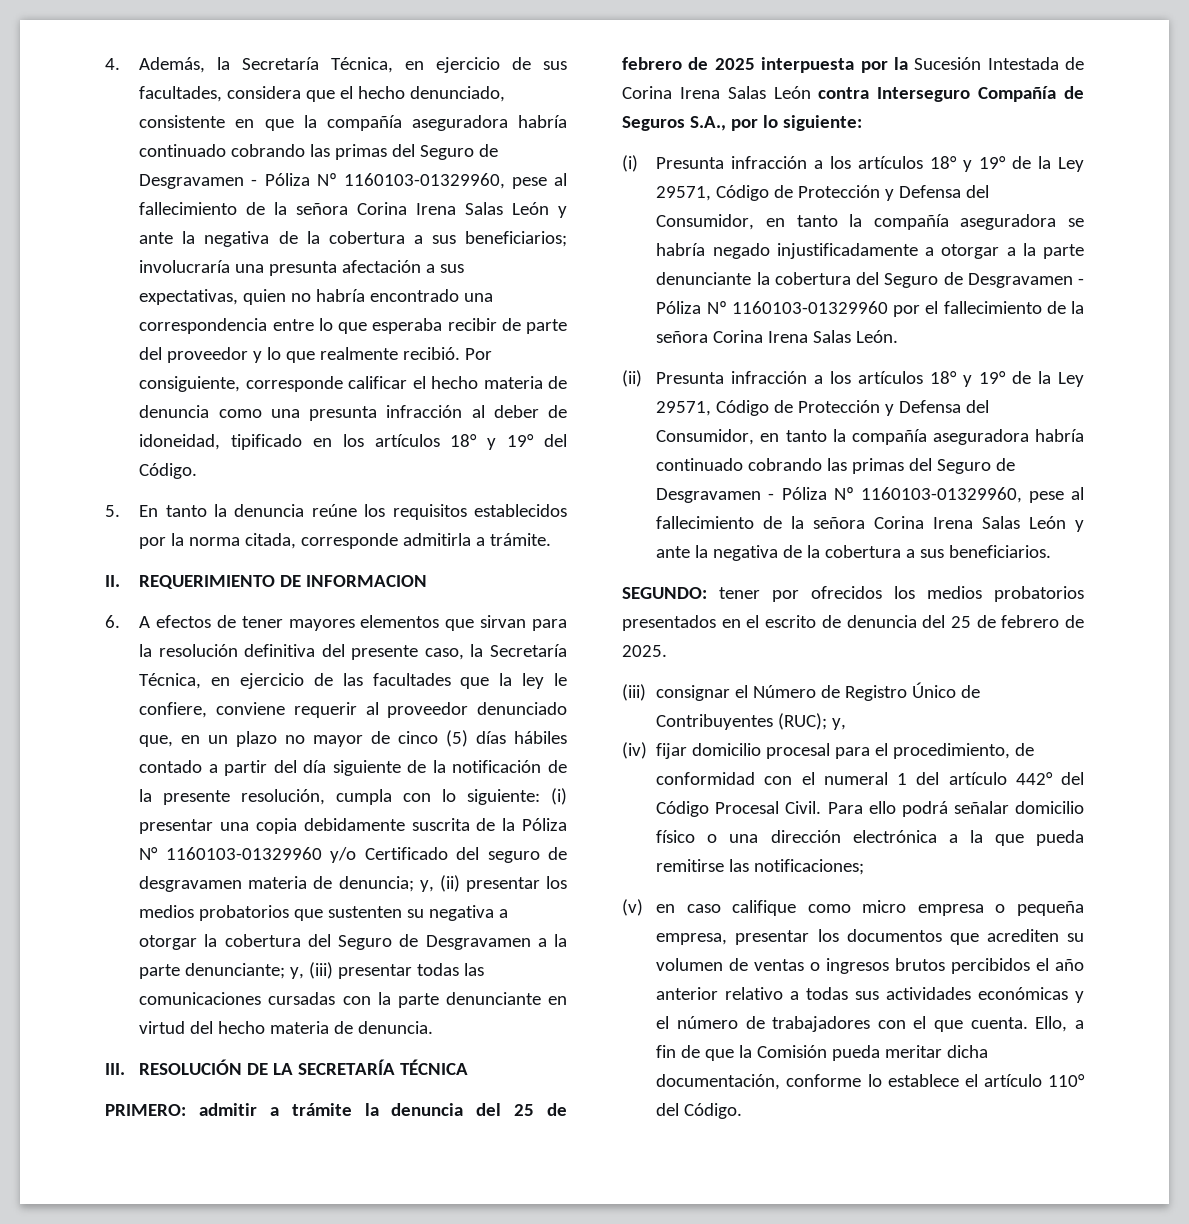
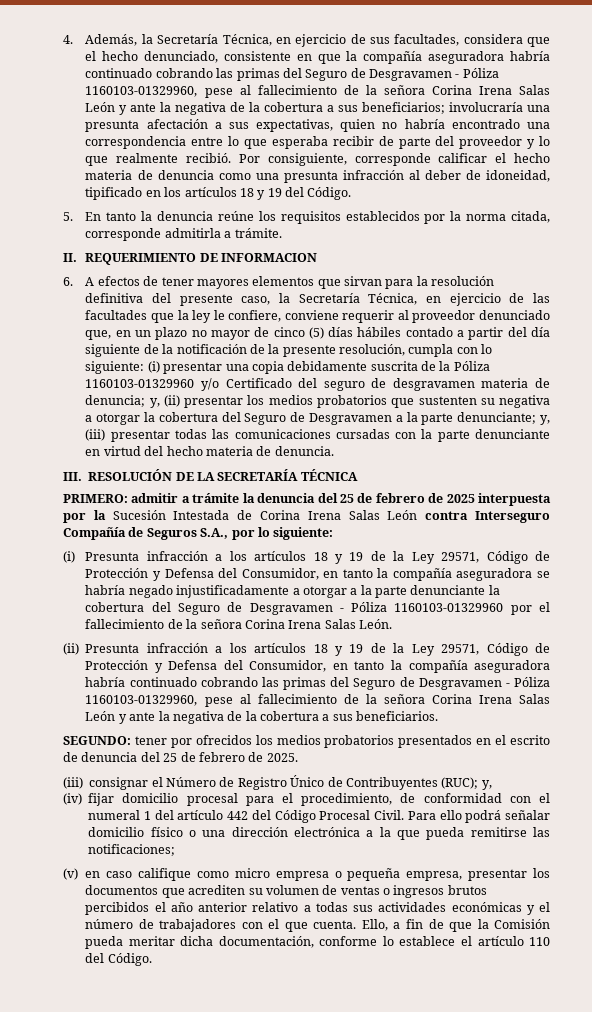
- 4. Además, la Secretaría Técnica, en ejercicio de sus facultades, considera que el hecho denunciado, consistente en que la compañía aseguradora habría continuado cobrando las primas del Seguro de Desgravamen - Póliza Nº 1160103-01329960, pese al fallecimiento de la señora Corina Irena Salas León y ante la negativa de la cobertura a sus beneficiarios;
+ 4. Además, la Secretaría Técnica, en ejercicio de sus facultades, considera que el hecho denunciado, consistente en que la compañía aseguradora habría continuado cobrando las primas del Seguro de Desgravamen - Póliza 1160103-01329960, pese al fallecimiento de la señora Corina Irena Salas León y ante la negativa de la cobertura a sus beneficiarios;
- Por consiguiente, corresponde calificar el hecho materia de denuncia como una presunta infracción al deber de idoneidad, tipificado en los artículos 18° y 19° del Código.
+ Por consiguiente, corresponde calificar el hecho materia de denuncia como una presunta infracción al deber de idoneidad, tipificado en los artículos 18 y 19 del Código.
- (i) presentar una copia debidamente suscrita de la Póliza N° 1160103-01329960 y/o Certificado del seguro de desgravamen materia de denuncia;
+ (i) presentar una copia debidamente suscrita de la Póliza 1160103-01329960 y/o Certificado del seguro de desgravamen materia de denuncia;
- (i) Presunta infracción a los artículos 18° y 19° de la Ley 29571, Código de Protección y Defensa del Consumidor, en tanto la compañía aseguradora se habría negado injustificadamente a otorgar a la parte denunciante la cobertura del Seguro de Desgravamen - Póliza Nº 1160103-01329960 por el fallecimiento de la señora Corina Irena Salas León.
+ (i) Presunta infracción a los artículos 18 y 19 de la Ley 29571, Código de Protección y Defensa del Consumidor, en tanto la compañía aseguradora se habría negado injustificadamente a otorgar a la parte denunciante la cobertura del Seguro de Desgravamen - Póliza 1160103-01329960 por el fallecimiento de la señora Corina Irena Salas León.
- (ii) Presunta infracción a los artículos 18° y 19° de la Ley 29571, Código de Protección y Defensa del Consumidor, en tanto la compañía aseguradora habría continuado cobrando las primas del Seguro de Desgravamen - Póliza Nº 1160103-01329960, pese al fallecimiento de la señora Corina Irena Salas León y ante la negativa de la cobertura a sus beneficiarios.
+ (ii) Presunta infracción a los artículos 18 y 19 de la Ley 29571, Código de Protección y Defensa del Consumidor, en tanto la compañía aseguradora habría continuado cobrando las primas del Seguro de Desgravamen - Póliza 1160103-01329960, pese al fallecimiento de la señora Corina Irena Salas León y ante la negativa de la cobertura a sus beneficiarios.
- (iv) fijar domicilio procesal para el procedimiento, de conformidad con el numeral 1 del artículo 442° del Código Procesal Civil.
+ (iv) fijar domicilio procesal para el procedimiento, de conformidad con el numeral 1 del artículo 442 del Código Procesal Civil.
- Ello, a fin de que la Comisión pueda meritar dicha documentación, conforme lo establece el artículo 110° del Código.
+ Ello, a fin de que la Comisión pueda meritar dicha documentación, conforme lo establece el artículo 110 del Código.

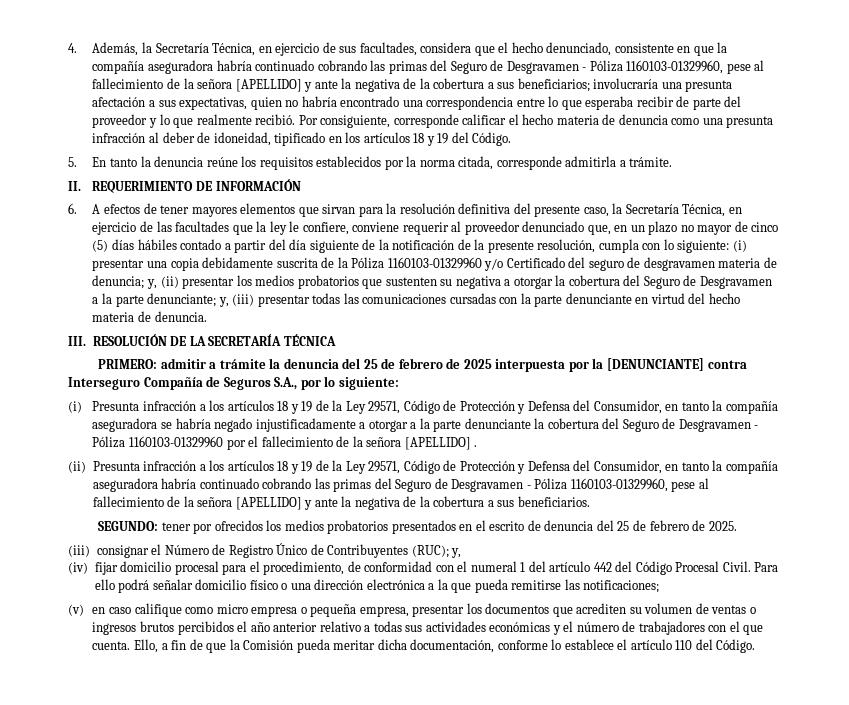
- 4. Además, la Secretaría Técnica, en ejercicio de sus facultades, considera que el hecho denunciado, consistente en que la compañía aseguradora habría continuado cobrando las primas del Seguro de Desgravamen - Póliza 1160103-01329960, pese al fallecimiento de la señora Corina Irena Salas León y ante la negativa de la cobertura a sus beneficiarios;
+ 4. Además, la Secretaría Técnica, en ejercicio de sus facultades, considera que el hecho denunciado, consistente en que la compañía aseguradora habría continuado cobrando las primas del Seguro de Desgravamen - Póliza 1160103-01329960, pese al fallecimiento de la señora [APELLIDO] y ante la negativa de la cobertura a sus beneficiarios;
- II. REQUERIMIENTO DE INFORMACION
+ II. REQUERIMIENTO DE INFORMACIÓN
- PRIMERO: admitir a trámite la denuncia del 25 de febrero de 2025 interpuesta por la Sucesión Intestada de Corina Irena Salas León contra Interseguro Compañía de Seguros S.A., por lo siguiente:
+ PRIMERO: admitir a trámite la denuncia del 25 de febrero de 2025 interpuesta por la [DENUNCIANTE] contra Interseguro Compañía de Seguros S.A., por lo siguiente:
- (i) Presunta infracción a los artículos 18 y 19 de la Ley 29571, Código de Protección y Defensa del Consumidor, en tanto la compañía aseguradora se habría negado injustificadamente a otorgar a la parte denunciante la cobertura del Seguro de Desgravamen - Póliza 1160103-01329960 por el fallecimiento de la señora Corina Irena Salas León.
+ (i) Presunta infracción a los artículos 18 y 19 de la Ley 29571, Código de Protección y Defensa del Consumidor, en tanto la compañía aseguradora se habría negado injustificadamente a otorgar a la parte denunciante la cobertura del Seguro de Desgravamen - Póliza 1160103-01329960 por el fallecimiento de la señora [APELLIDO] .
- (ii) Presunta infracción a los artículos 18 y 19 de la Ley 29571, Código de Protección y Defensa del Consumidor, en tanto la compañía aseguradora habría continuado cobrando las primas del Seguro de Desgravamen - Póliza 1160103-01329960, pese al fallecimiento de la señora Corina Irena Salas León y ante la negativa de la cobertura a sus beneficiarios.
+ (ii) Presunta infracción a los artículos 18 y 19 de la Ley 29571, Código de Protección y Defensa del Consumidor, en tanto la compañía aseguradora habría continuado cobrando las primas del Seguro de Desgravamen - Póliza 1160103-01329960, pese al fallecimiento de la señora [APELLIDO] y ante la negativa de la cobertura a sus beneficiarios.

